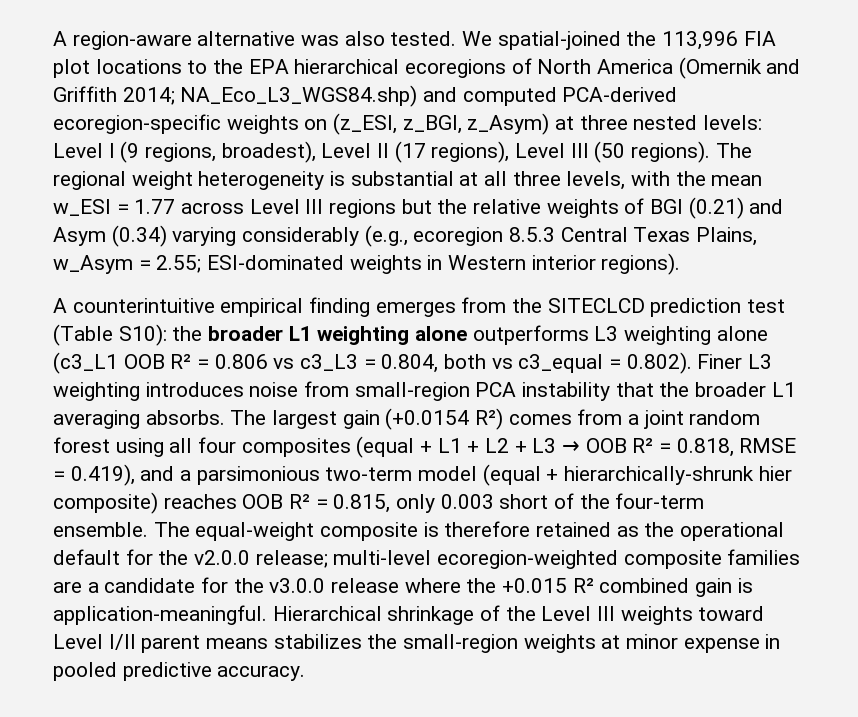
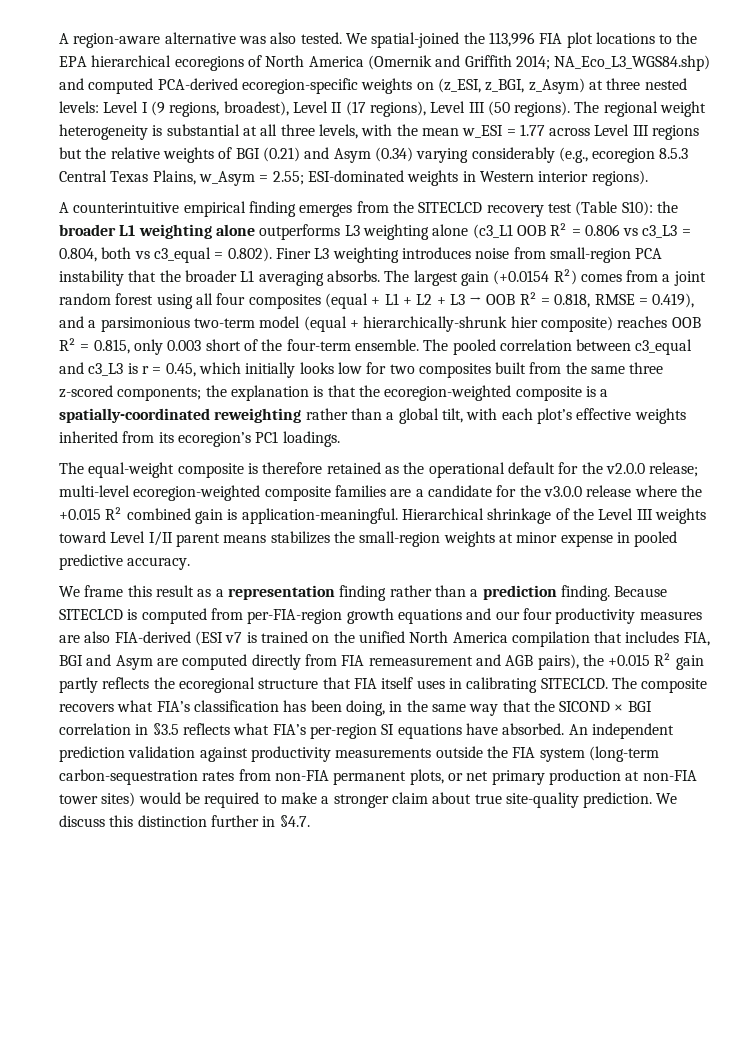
- A counterintuitive empirical finding emerges from the SITECLCD prediction test (Table S10): the broader L1 weighting alone outperforms L3 weighting alone (c3_L1 OOB R² = 0.806 vs c3_L3 = 0.804, both vs c3_equal = 0.802). Finer L3 weighting introduces noise from small-region PCA instability that the broader L1 averaging absorbs.
+ A counterintuitive empirical finding emerges from the SITECLCD recovery test (Table S10): the broader L1 weighting alone outperforms L3 weighting alone (c3_L1 OOB R² = 0.806 vs c3_L3 = 0.804, both vs c3_equal = 0.802). Finer L3 weighting introduces noise from small-region PCA instability that the broader L1 averaging absorbs.
+ The pooled correlation between c3_equal and c3_L3 is r = 0.45, which initially looks low for two composites built from the same three z-scored components; the explanation is that the ecoregion-weighted composite is a spatially-coordinated reweighting rather than a global tilt, with each plot’s effective weights inherited from its ecoregion’s PC1 loadings.
+ We frame this result as a representation finding rather than a prediction finding. Because SITECLCD is computed from per-FIA-region growth equations and our four productivity measures are also FIA-derived (ESI v7 is trained on the unified North America compilation that includes FIA, BGI and Asym are computed directly from FIA remeasurement and AGB pairs), the +0.015 R² gain partly reflects the ecoregional structure that FIA itself uses in calibrating SITECLCD. The composite recovers what FIA’s classification has been doing, in the same way that the SICOND × BGI correlation in §3.5 reflects what FIA’s per-region SI equations have absorbed. An independent prediction validation against productivity measurements outside the FIA system (long-term carbon-sequestration rates from non-FIA permanent plots, or net primary production at non-FIA tower sites) would be required to make a stronger claim about true site-quality prediction. We discuss this distinction further in §4.7.

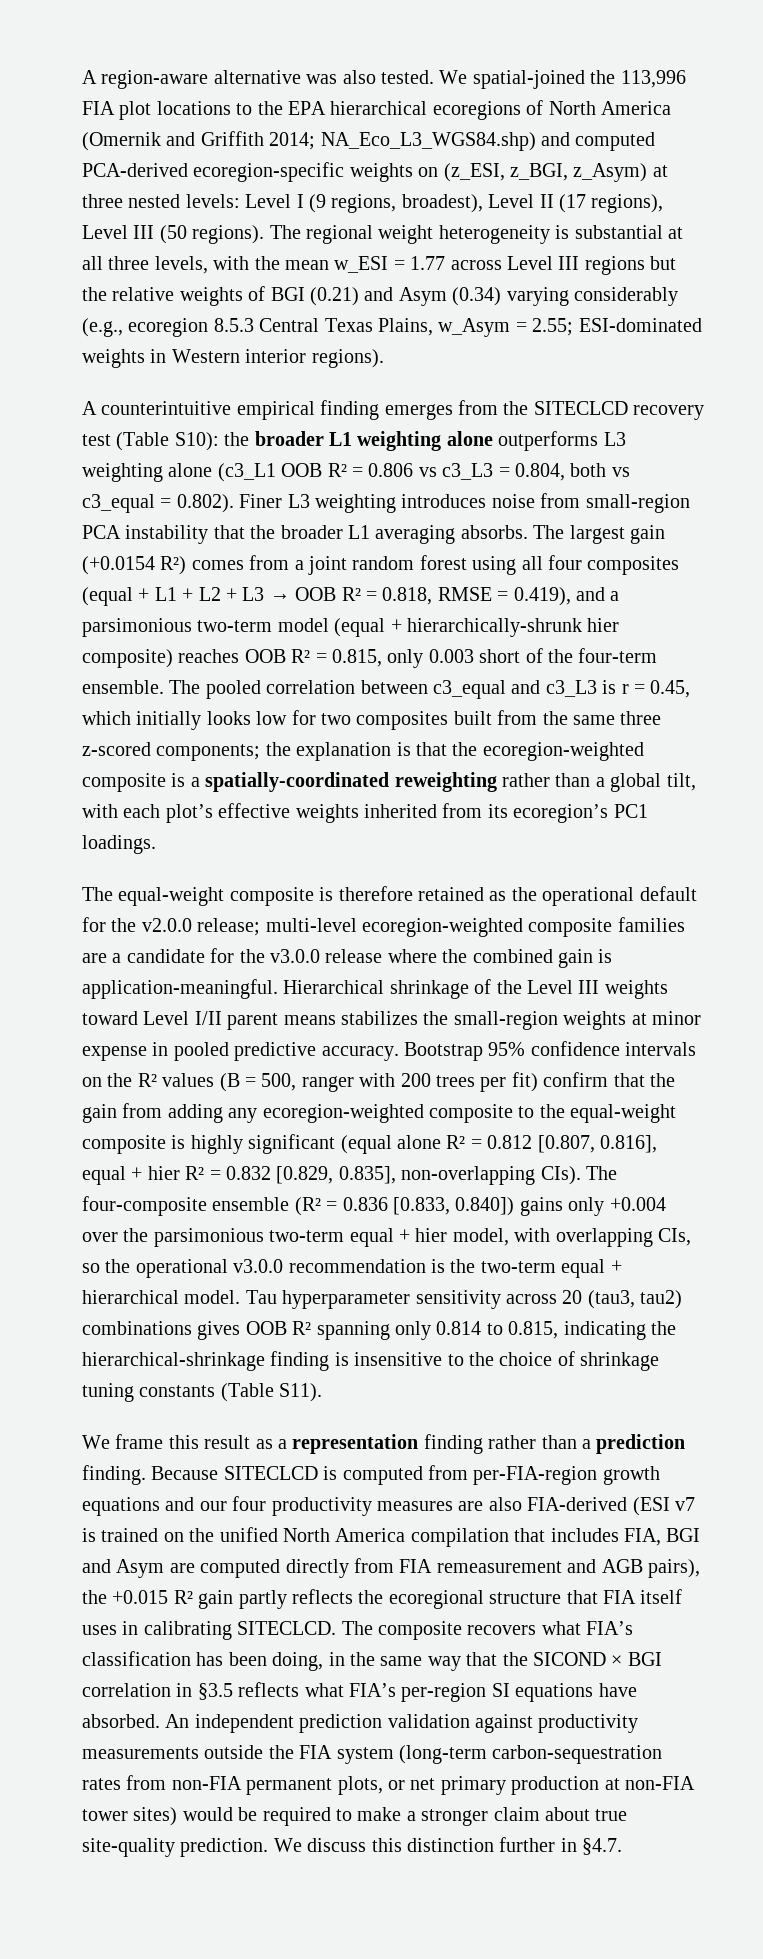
- The equal-weight composite is therefore retained as the operational default for the v2.0.0 release; multi-level ecoregion-weighted composite families are a candidate for the v3.0.0 release where the +0.015 R² combined gain is application-meaningful.
+ The equal-weight composite is therefore retained as the operational default for the v2.0.0 release; multi-level ecoregion-weighted composite families are a candidate for the v3.0.0 release where the combined gain is application-meaningful.
+ Bootstrap 95% confidence intervals on the R² values (B = 500, ranger with 200 trees per fit) confirm that the gain from adding any ecoregion-weighted composite to the equal-weight composite is highly significant (equal alone R² = 0.812 [0.807, 0.816], equal + hier R² = 0.832 [0.829, 0.835], non-overlapping CIs). The four-composite ensemble (R² = 0.836 [0.833, 0.840]) gains only +0.004 over the parsimonious two-term equal + hier model, with overlapping CIs, so the operational v3.0.0 recommendation is the two-term equal + hierarchical model. Tau hyperparameter sensitivity across 20 (tau3, tau2) combinations gives OOB R² spanning only 0.814 to 0.815, indicating the hierarchical-shrinkage finding is insensitive to the choice of shrinkage tuning constants (Table S11).

